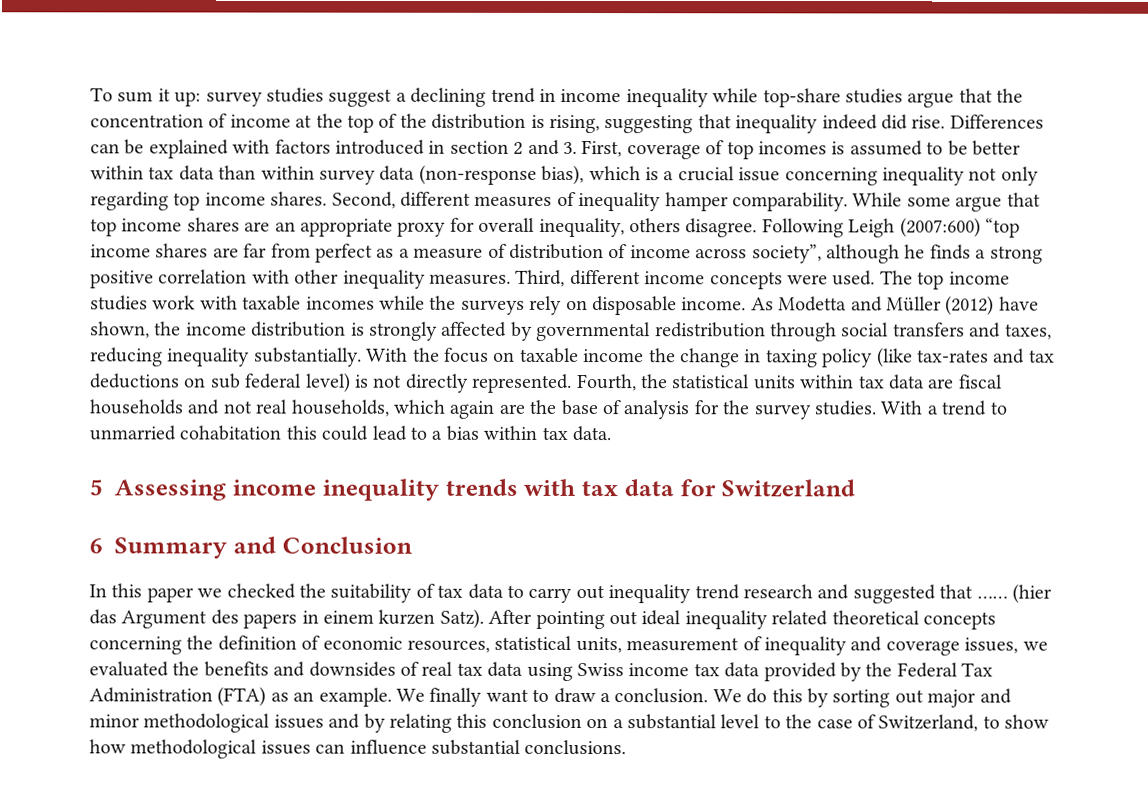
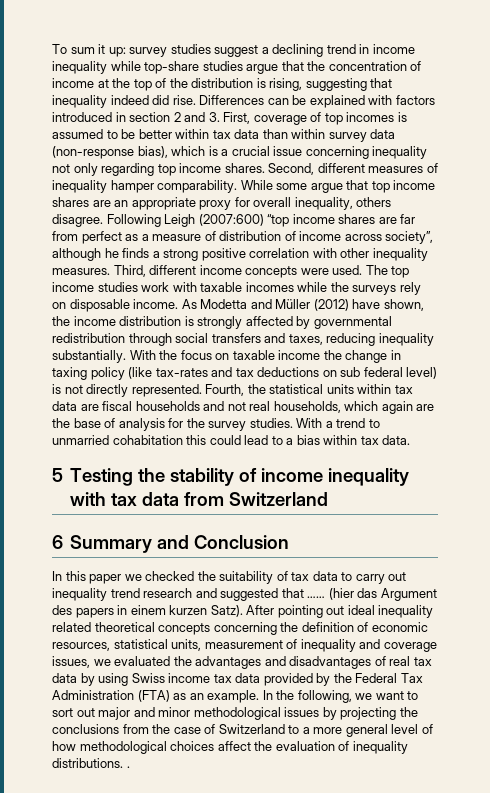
- 5 Assessing income inequality trends with tax data for Switzerland
+ 5 Testing the stability of income inequality with tax data from Switzerland
- After pointing out ideal inequality related theoretical concepts concerning the definition of economic resources, statistical units, measurement of inequality and coverage issues, we evaluated the benefits and downsides of real tax data using Swiss income tax data provided by the Federal Tax Administration (FTA) as an example.
+ After pointing out ideal inequality related theoretical concepts concerning the definition of economic resources, statistical units, measurement of inequality and coverage issues, we evaluated the advantages and disadvantages of real tax data by using Swiss income tax data provided by the Federal Tax Administration (FTA) as an example.
- We finally want to draw a conclusion. We do this by sorting out major and minor methodological issues and by relating this conclusion on a substantial level to the case of Switzerland, to show how methodological issues can influence substantial conclusions.
+ In the following, we want to sort out major and minor methodological issues by projecting the conclusions from the case of Switzerland to a more general level of how methodological choices affect the evaluation of inequality distributions. .

